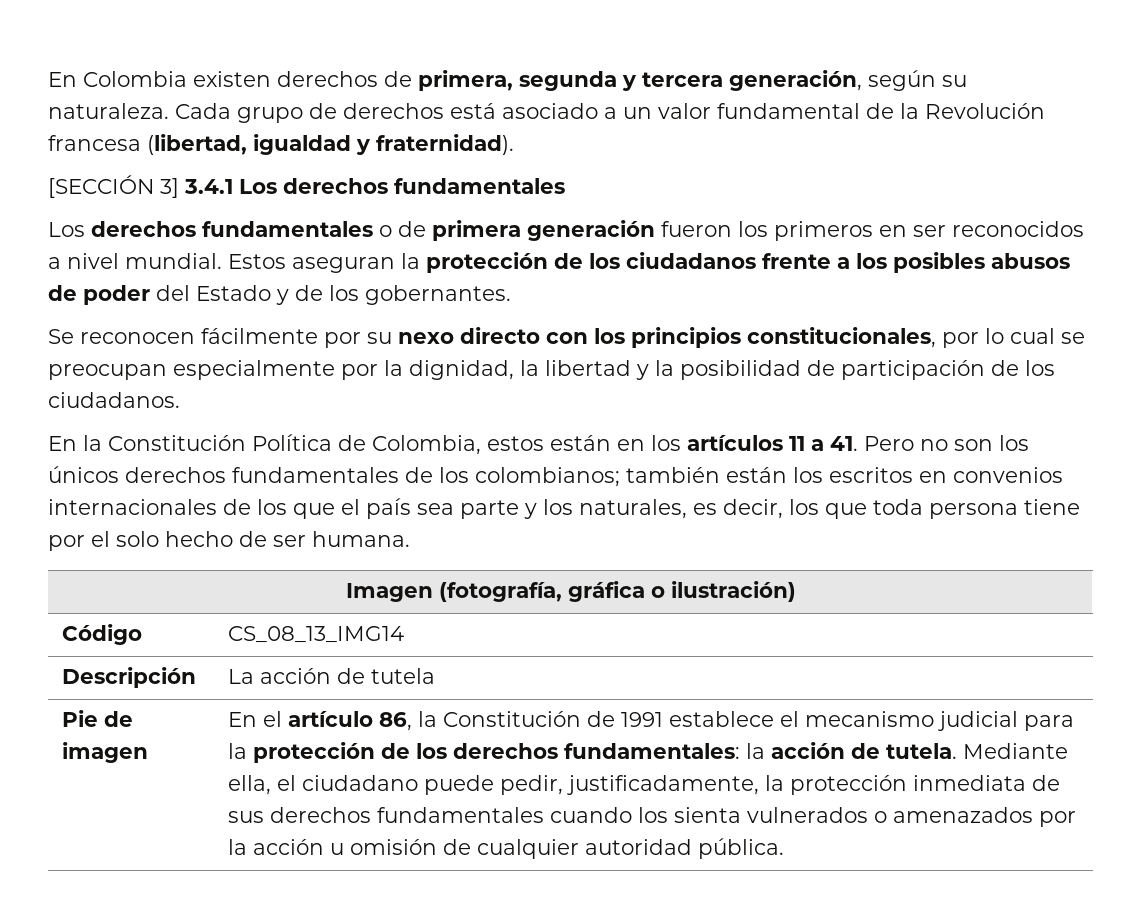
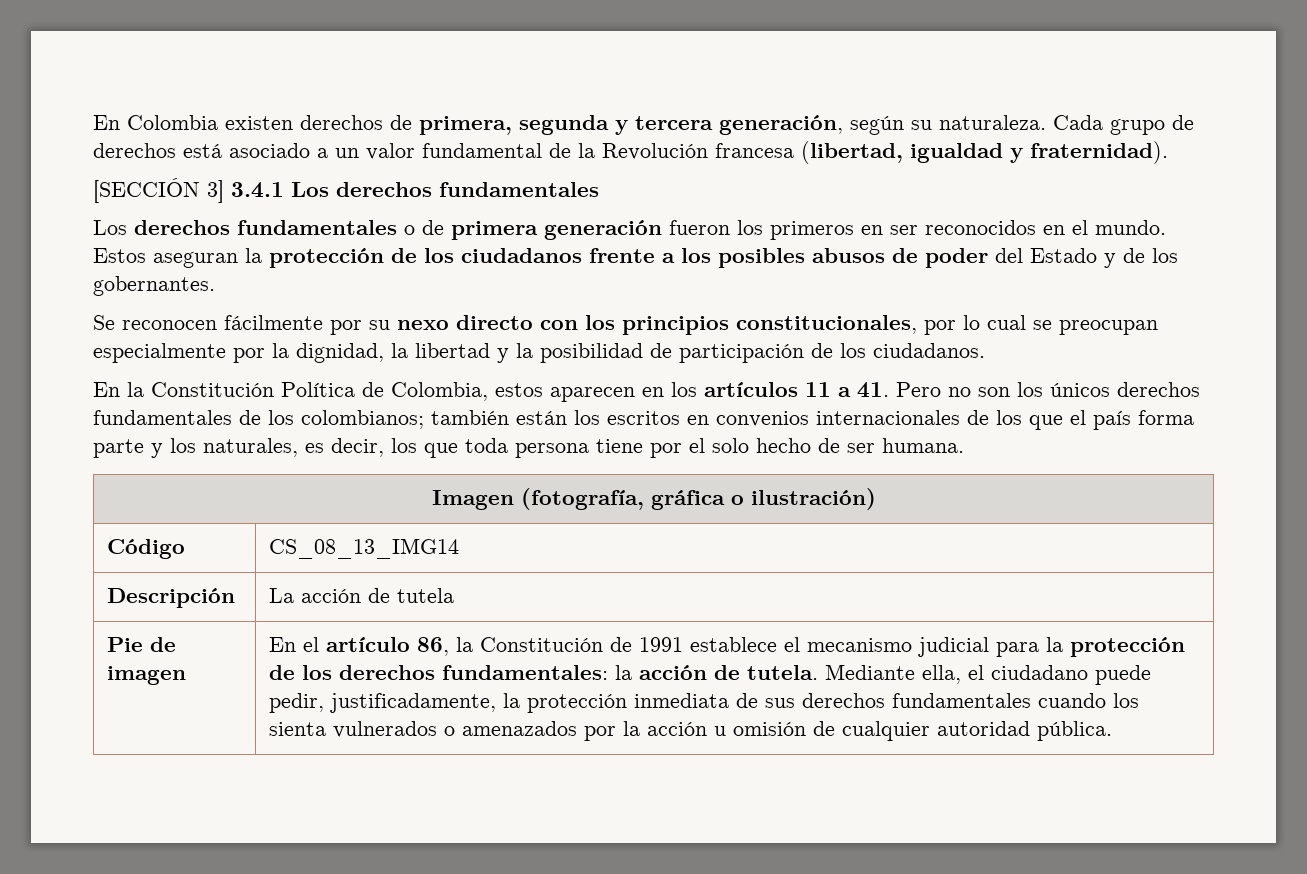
- Los derechos fundamentales o de primera generación fueron los primeros en ser reconocidos a nivel mundial.
+ Los derechos fundamentales o de primera generación fueron los primeros en ser reconocidos en el mundo.
- En la Constitución Política de Colombia, estos están en los artículos 11 a 41. Pero no son los únicos derechos fundamentales de los colombianos; también están los escritos en convenios internacionales de los que el país sea parte y los naturales, es decir, los que toda persona tiene por el solo hecho de ser humana.
+ En la Constitución Política de Colombia, estos aparecen en los artículos 11 a 41. Pero no son los únicos derechos fundamentales de los colombianos; también están los escritos en convenios internacionales de los que el país forma parte y los naturales, es decir, los que toda persona tiene por el solo hecho de ser humana.

